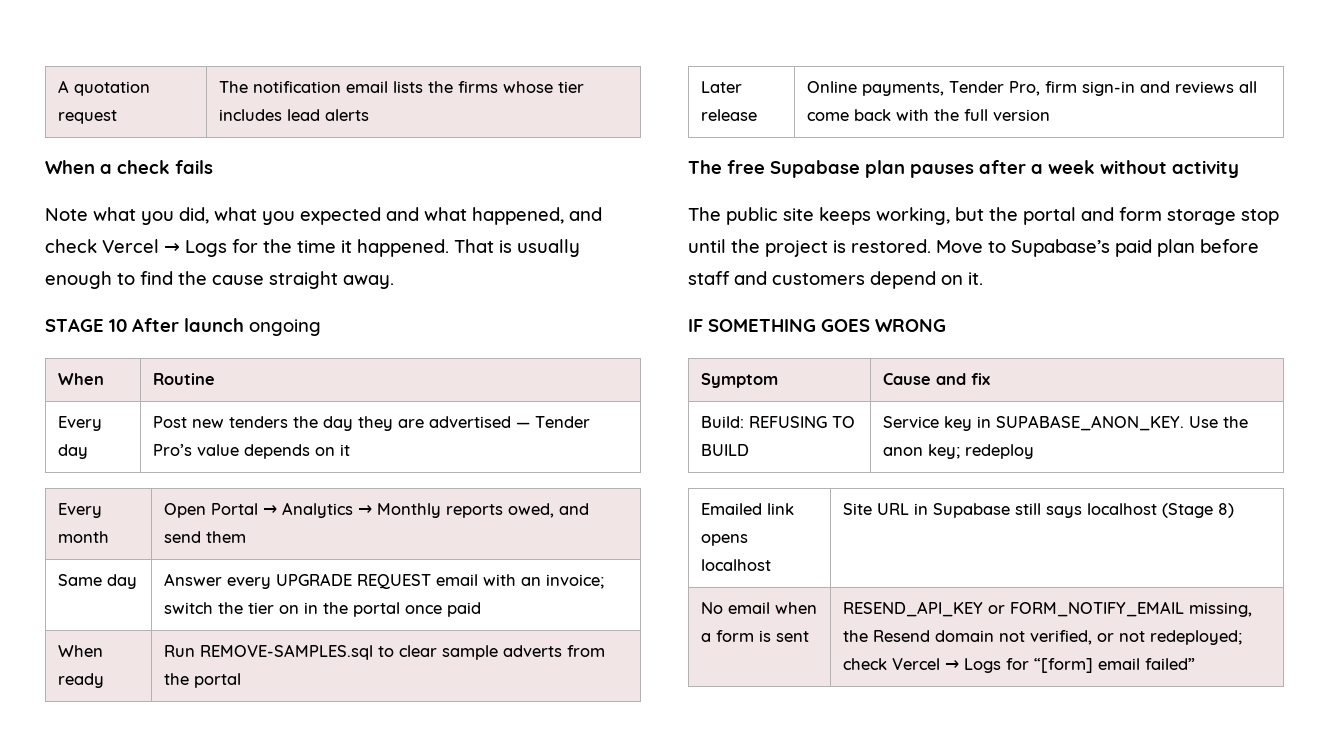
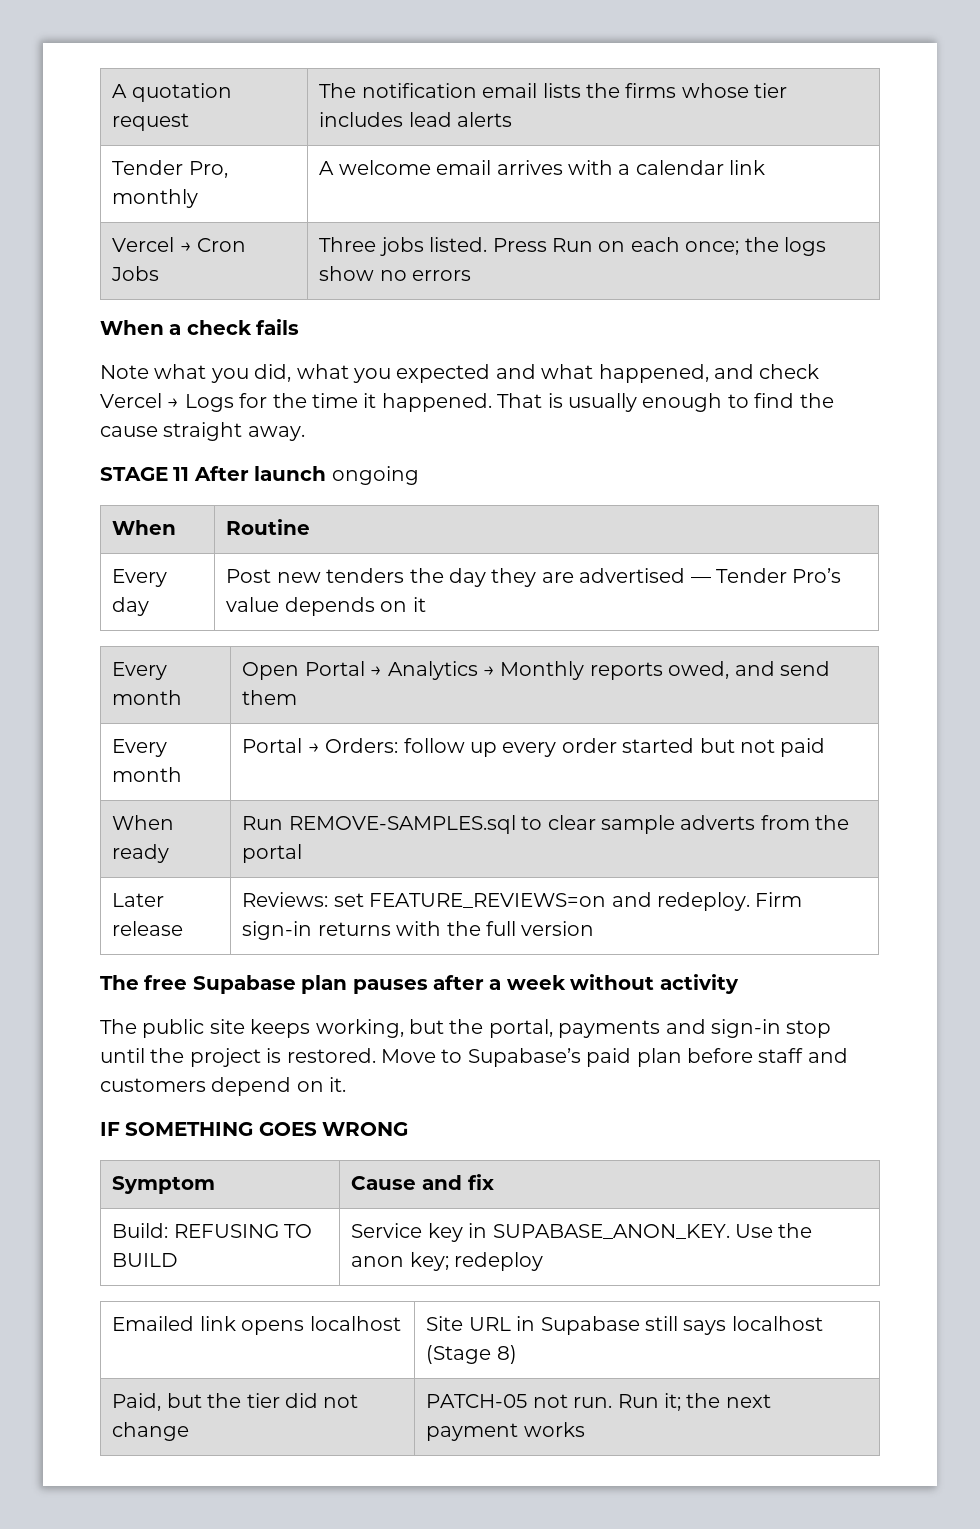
+ Tender Pro, monthly | A welcome email arrives with a calendar link
+ Vercel → Cron Jobs | Three jobs listed. Press Run on each once; the logs show no errors
- STAGE 10 After launch ongoing
+ STAGE 11 After launch ongoing
- Same day | Answer every UPGRADE REQUEST email with an invoice; switch the tier on in the portal once paid
+ Every month | Portal → Orders: follow up every order started but not paid
- Later release | Online payments, Tender Pro, firm sign-in and reviews all come back with the full version
+ Later release | Reviews: set FEATURE_REVIEWS=on and redeploy. Firm sign-in returns with the full version
- The public site keeps working, but the portal and form storage stop until the project is restored.
+ The public site keeps working, but the portal, payments and sign-in stop until the project is restored.
- No email when a form is sent | RESEND_API_KEY or FORM_NOTIFY_EMAIL missing, the Resend domain not verified, or not redeployed; check Vercel → Logs for “[form] email failed”
+ Paid, but the tier did not change | PATCH-05 not run. Run it; the next payment works

